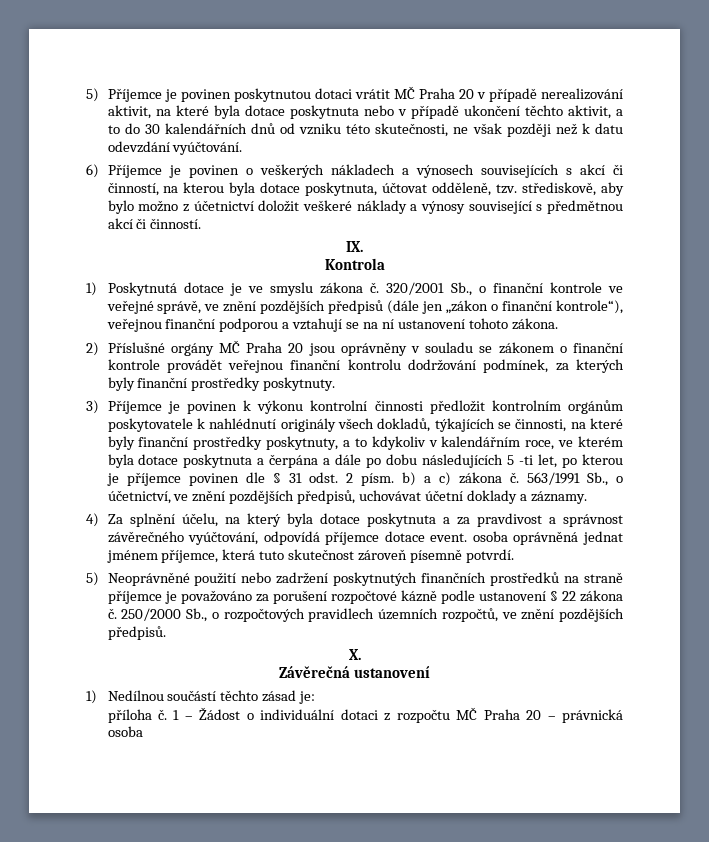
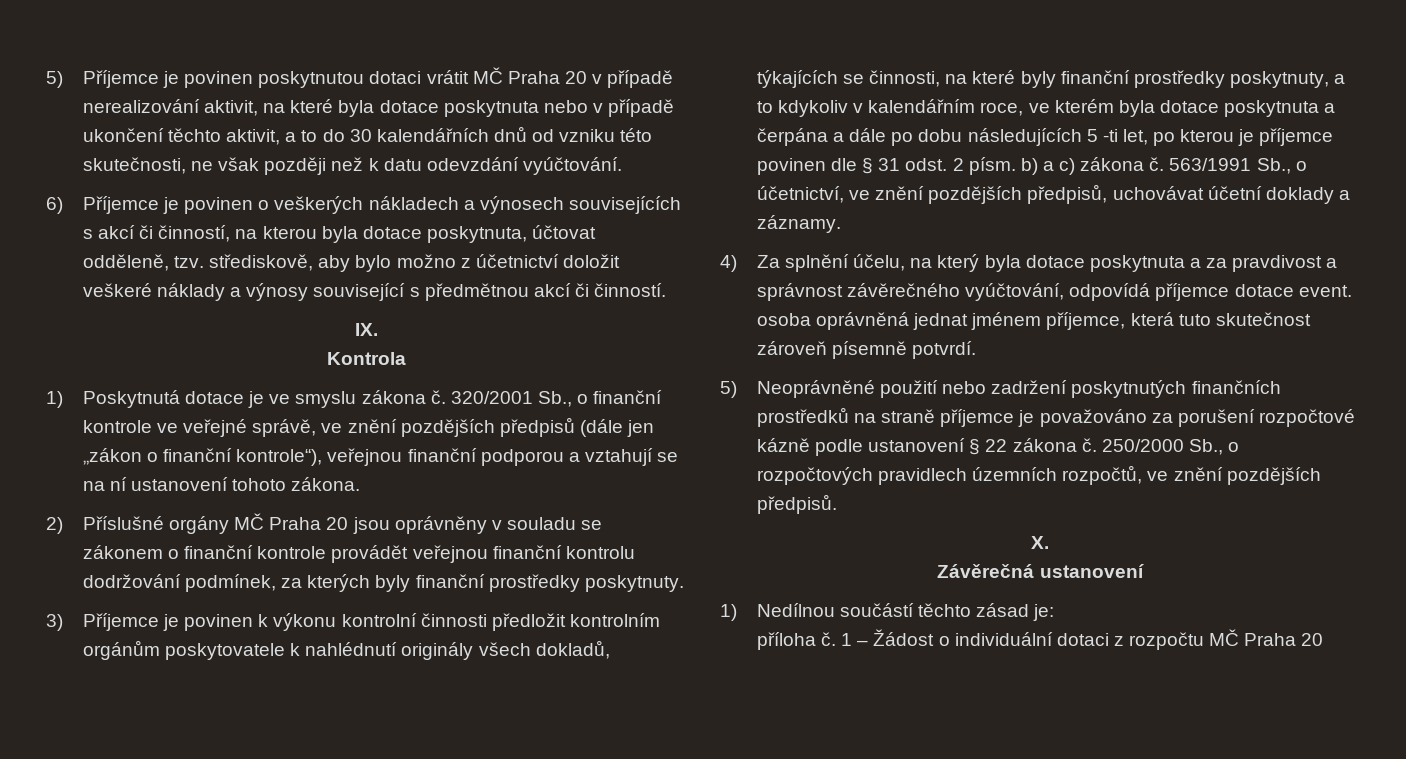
- 1 – Žádost o individuální dotaci z rozpočtu MČ Praha 20 – právnická osoba
+ 1 – Žádost o individuální dotaci z rozpočtu MČ Praha 20

